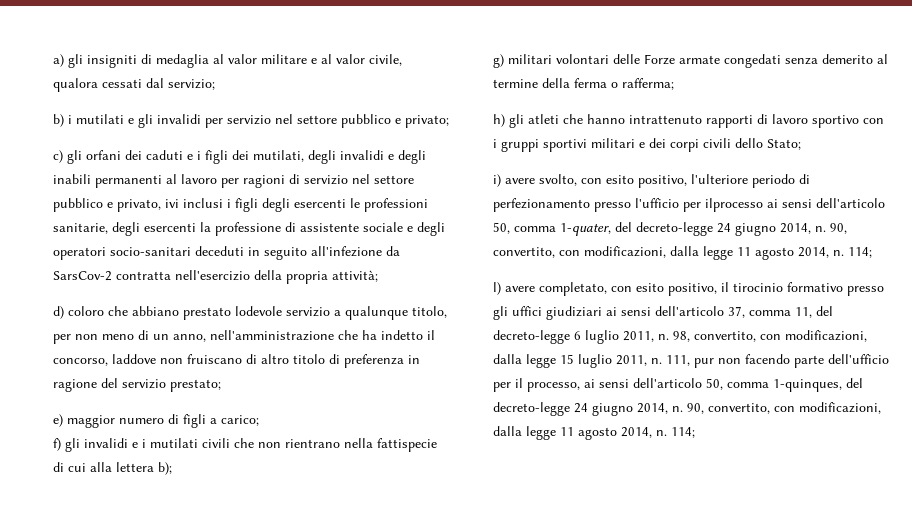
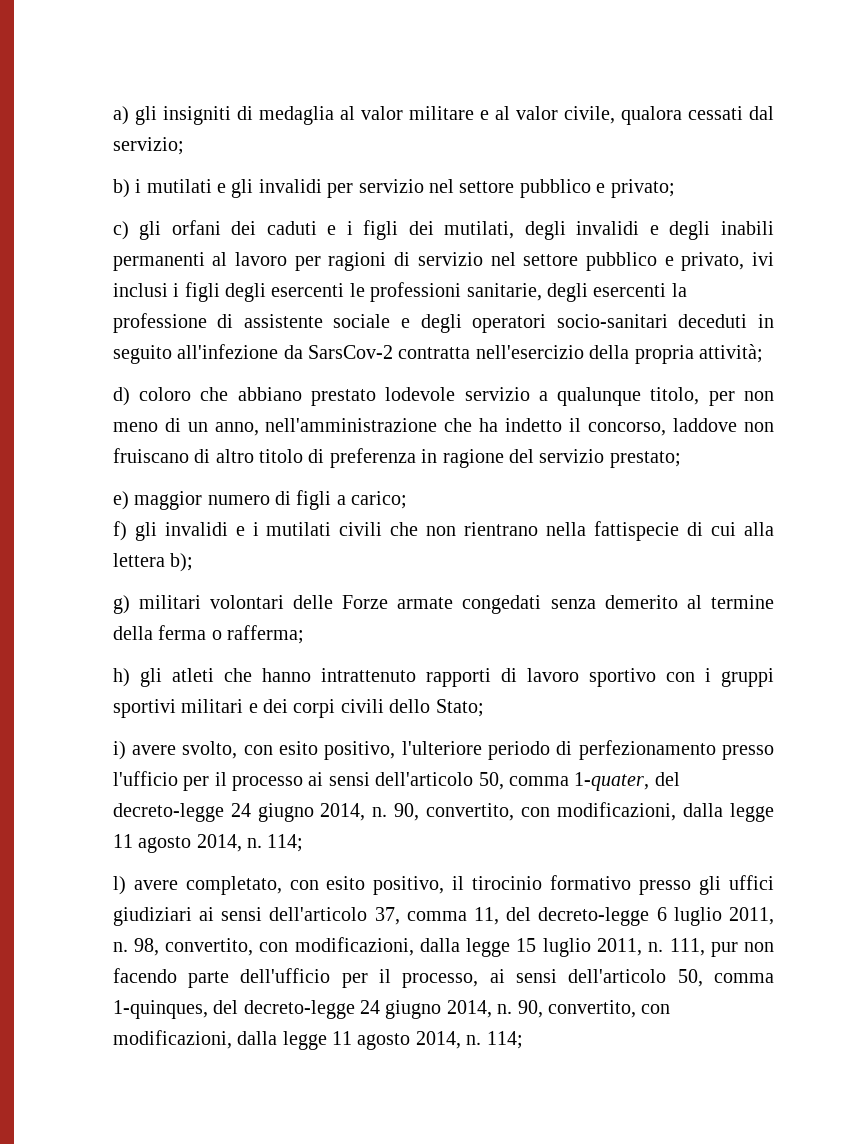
- i) avere svolto, con esito positivo, l'ulteriore periodo di perfezionamento presso l'ufficio per ilprocesso ai sensi dell'articolo 50, comma 1-quater, del decreto-legge 24 giugno 2014, n.
+ i) avere svolto, con esito positivo, l'ulteriore periodo di perfezionamento presso l'ufficio per il processo ai sensi dell'articolo 50, comma 1-quater, del decreto-legge 24 giugno 2014, n.

